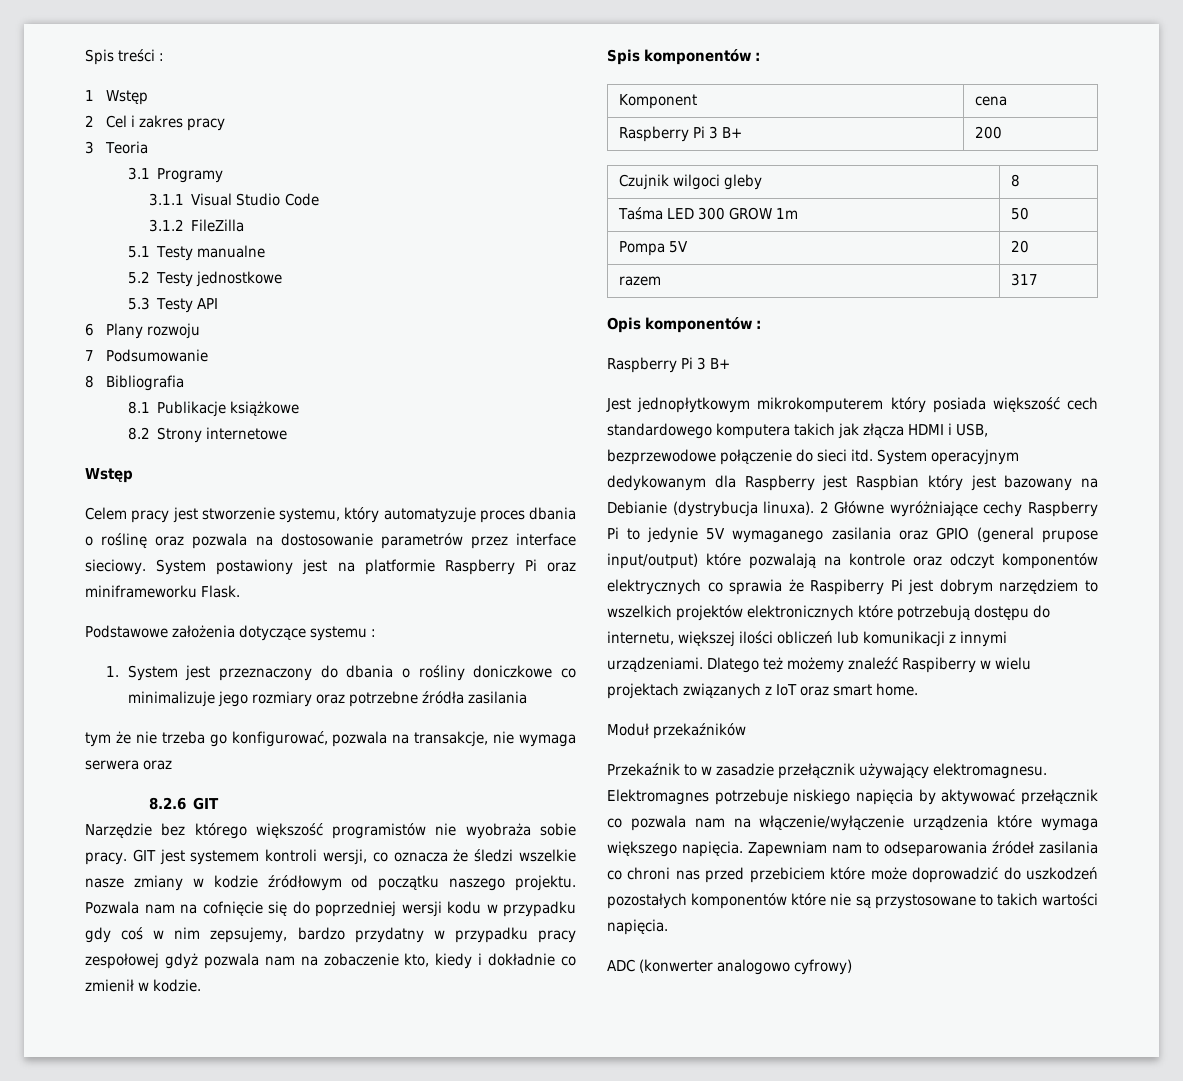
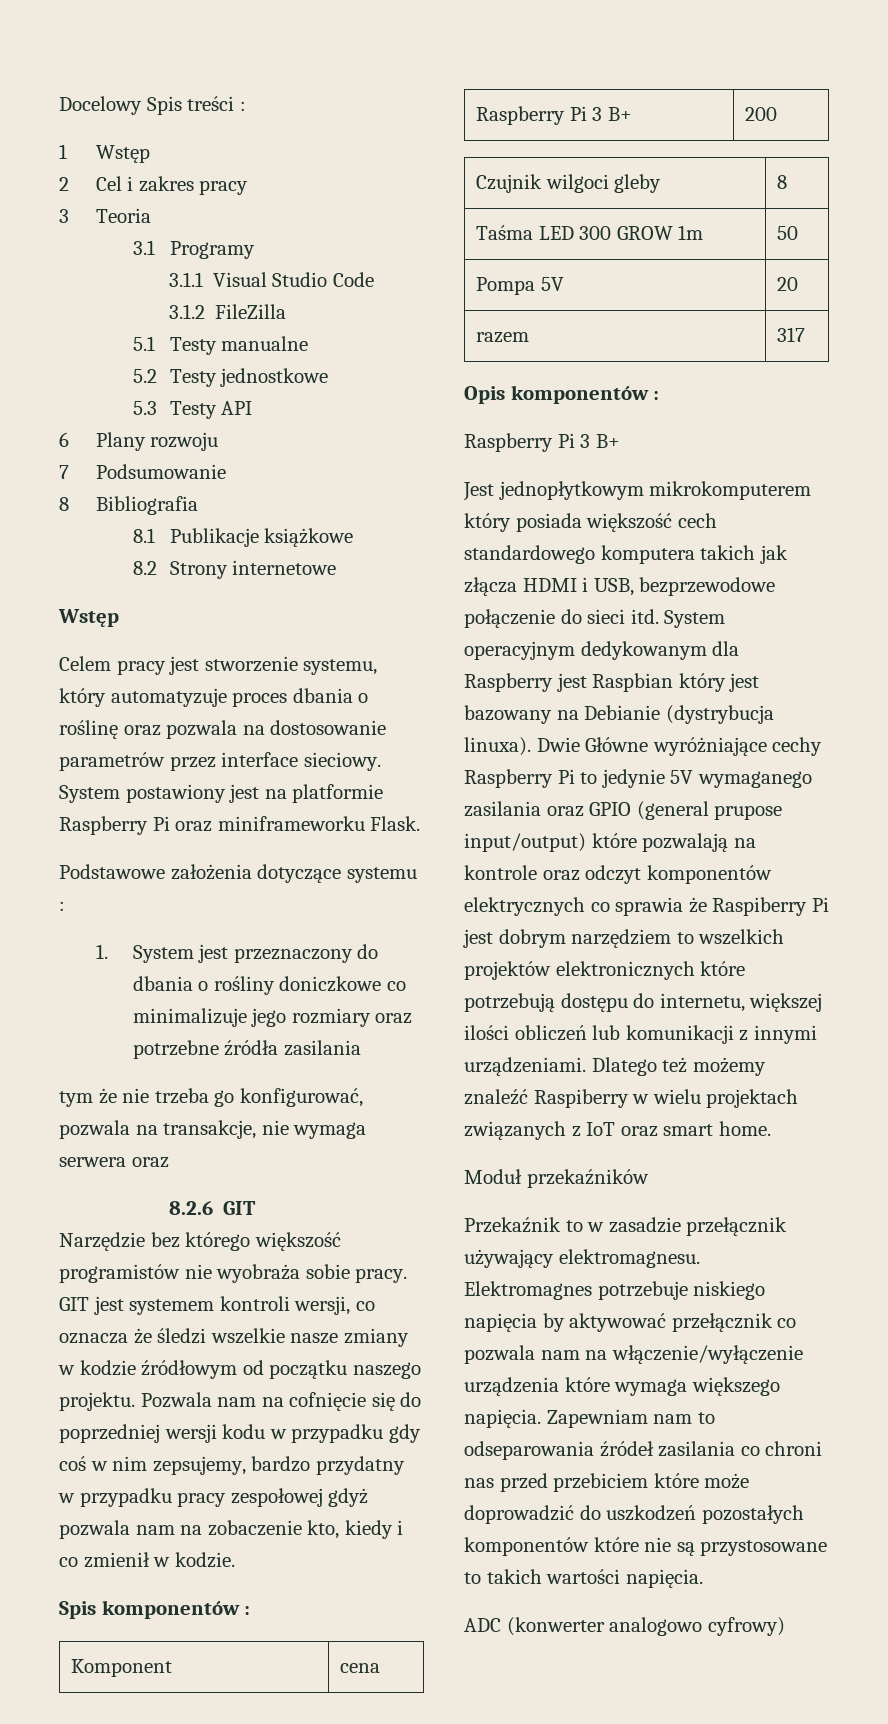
- Spis treści :
+ Docelowy Spis treści :
- Pozwala nam na cofnięcie się do poprzedniej wersji kodu w przypadku gdy coś w nim zepsujemy, bardzo przydatny w przypadku pracy zespołowej gdyż pozwala nam na zobaczenie kto, kiedy i dokładnie co zmienił w kodzie.
+ Pozwala nam na cofnięcie się do poprzedniej wersji kodu w przypadku gdy coś w nim zepsujemy, bardzo przydatny w przypadku pracy zespołowej gdyż pozwala nam na zobaczenie kto, kiedy i co zmienił w kodzie.
- 2 Główne wyróżniające cechy Raspberry Pi to jedynie 5V wymaganego zasilania oraz GPIO (general prupose input/output) które pozwalają na kontrole oraz odczyt komponentów elektrycznych co sprawia że Raspiberry Pi jest dobrym narzędziem to wszelkich projektów elektronicznych które potrzebują dostępu do internetu, większej ilości obliczeń lub komunikacji z innymi urządzeniami.
+ Dwie Główne wyróżniające cechy Raspberry Pi to jedynie 5V wymaganego zasilania oraz GPIO (general prupose input/output) które pozwalają na kontrole oraz odczyt komponentów elektrycznych co sprawia że Raspiberry Pi jest dobrym narzędziem to wszelkich projektów elektronicznych które potrzebują dostępu do internetu, większej ilości obliczeń lub komunikacji z innymi urządzeniami.

